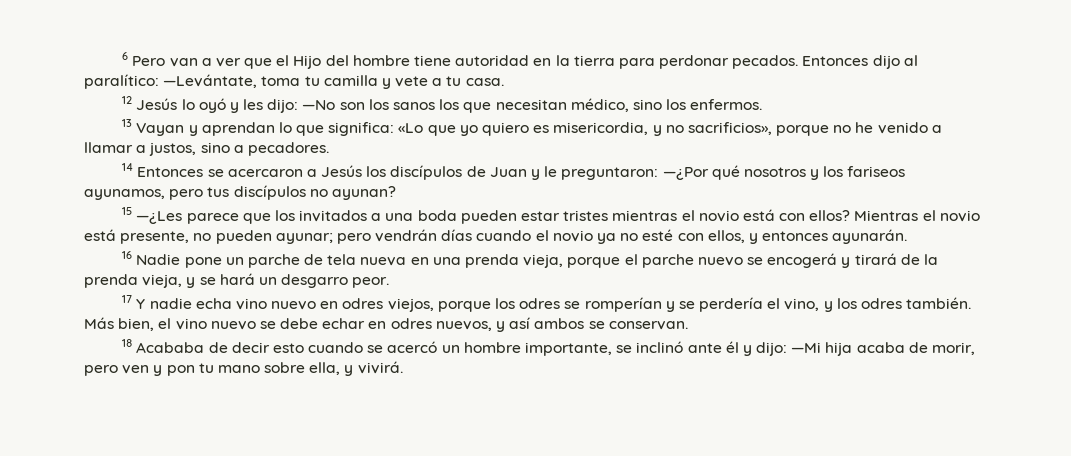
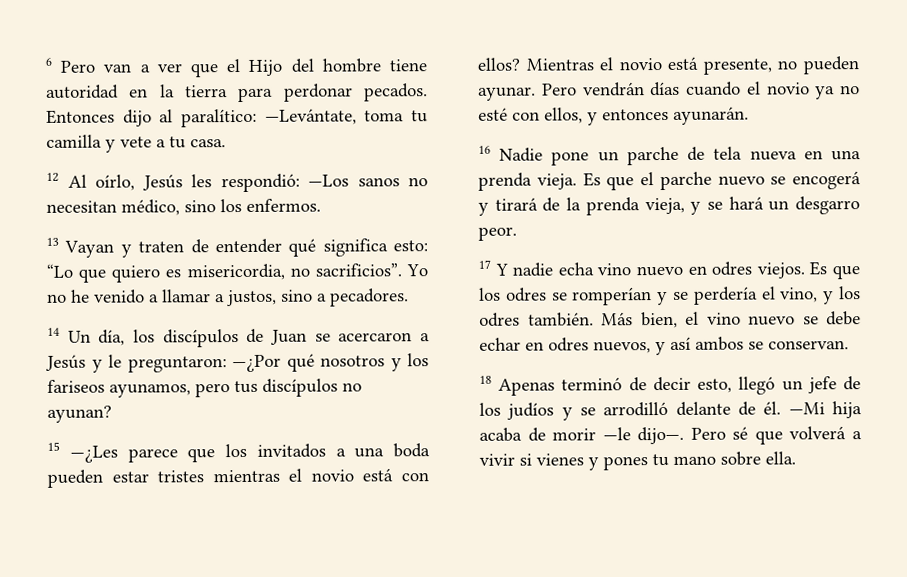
- 12 Jesús lo oyó y les dijo: —No son los sanos los que necesitan médico, sino los enfermos.
+ 12 Al oírlo, Jesús les respondió: —Los sanos no necesitan médico, sino los enfermos.
- 13 Vayan y aprendan lo que significa: «Lo que yo quiero es misericordia, y no sacrificios», porque no he venido a llamar a justos, sino a pecadores.
+ 13 Vayan y traten de entender qué significa esto: “Lo que quiero es misericordia, no sacrificios”. Yo no he venido a llamar a justos, sino a pecadores.
- 14 Entonces se acercaron a Jesús los discípulos de Juan y le preguntaron: —¿Por qué nosotros y los fariseos ayunamos, pero tus discípulos no ayunan?
+ 14 Un día, los discípulos de Juan se acercaron a Jesús y le preguntaron: —¿Por qué nosotros y los fariseos ayunamos, pero tus discípulos no ayunan?
- Mientras el novio está presente, no pueden ayunar; pero vendrán días cuando el novio ya no esté con ellos, y entonces ayunarán.
+ Mientras el novio está presente, no pueden ayunar. Pero vendrán días cuando el novio ya no esté con ellos, y entonces ayunarán.
- 16 Nadie pone un parche de tela nueva en una prenda vieja, porque el parche nuevo se encogerá y tirará de la prenda vieja, y se hará un desgarro peor.
+ 16 Nadie pone un parche de tela nueva en una prenda vieja. Es que el parche nuevo se encogerá y tirará de la prenda vieja, y se hará un desgarro peor.
- 17 Y nadie echa vino nuevo en odres viejos, porque los odres se romperían y se perdería el vino, y los odres también.
+ 17 Y nadie echa vino nuevo en odres viejos. Es que los odres se romperían y se perdería el vino, y los odres también.
- 18 Acababa de decir esto cuando se acercó un hombre importante, se inclinó ante él y dijo: —Mi hija acaba de morir, pero ven y pon tu mano sobre ella, y vivirá.
+ 18 Apenas terminó de decir esto, llegó un jefe de los judíos y se arrodilló delante de él. —Mi hija acaba de morir —le dijo—. Pero sé que volverá a vivir si vienes y pones tu mano sobre ella.

